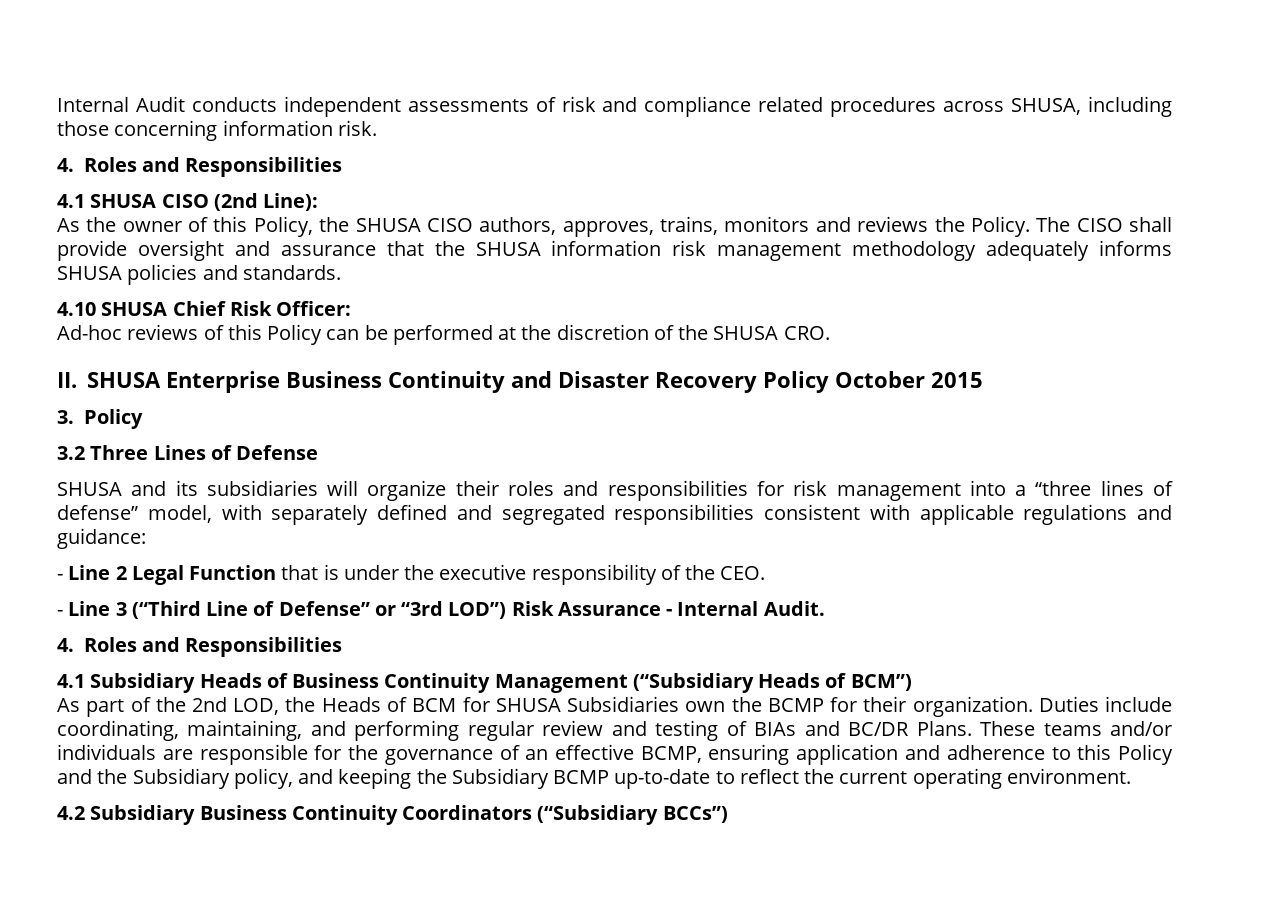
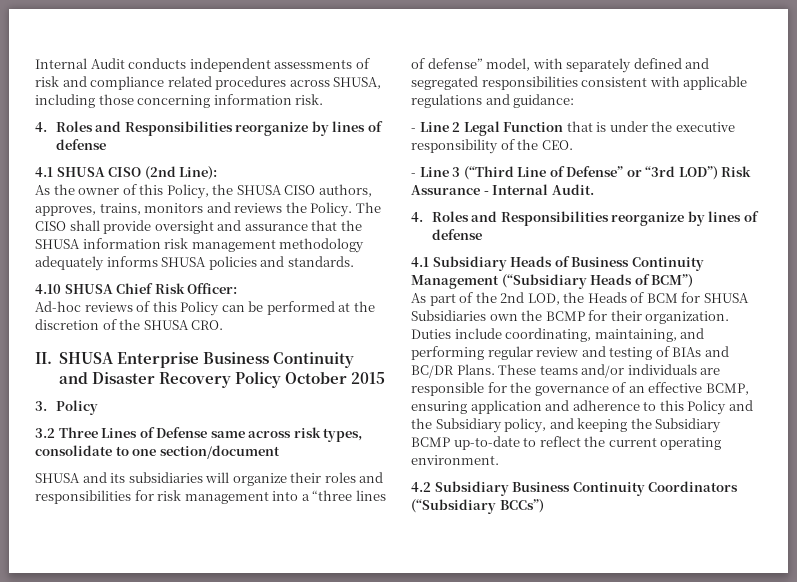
  Internal Audit conducts independent assessments of risk and compliance related procedures across SHUSA, including those concerning information risk.
- 4. Roles and Responsibilities
+ 4. Roles and Responsibilities reorganize by lines of defense
- 3.2 Three Lines of Defense
+ 3.2 Three Lines of Defense same across risk types, consolidate to one section/document
  - Line 3 (“Third Line of Defense” or “3rd LOD”) Risk Assurance - Internal Audit.
- 4. Roles and Responsibilities
+ 4. Roles and Responsibilities reorganize by lines of defense

